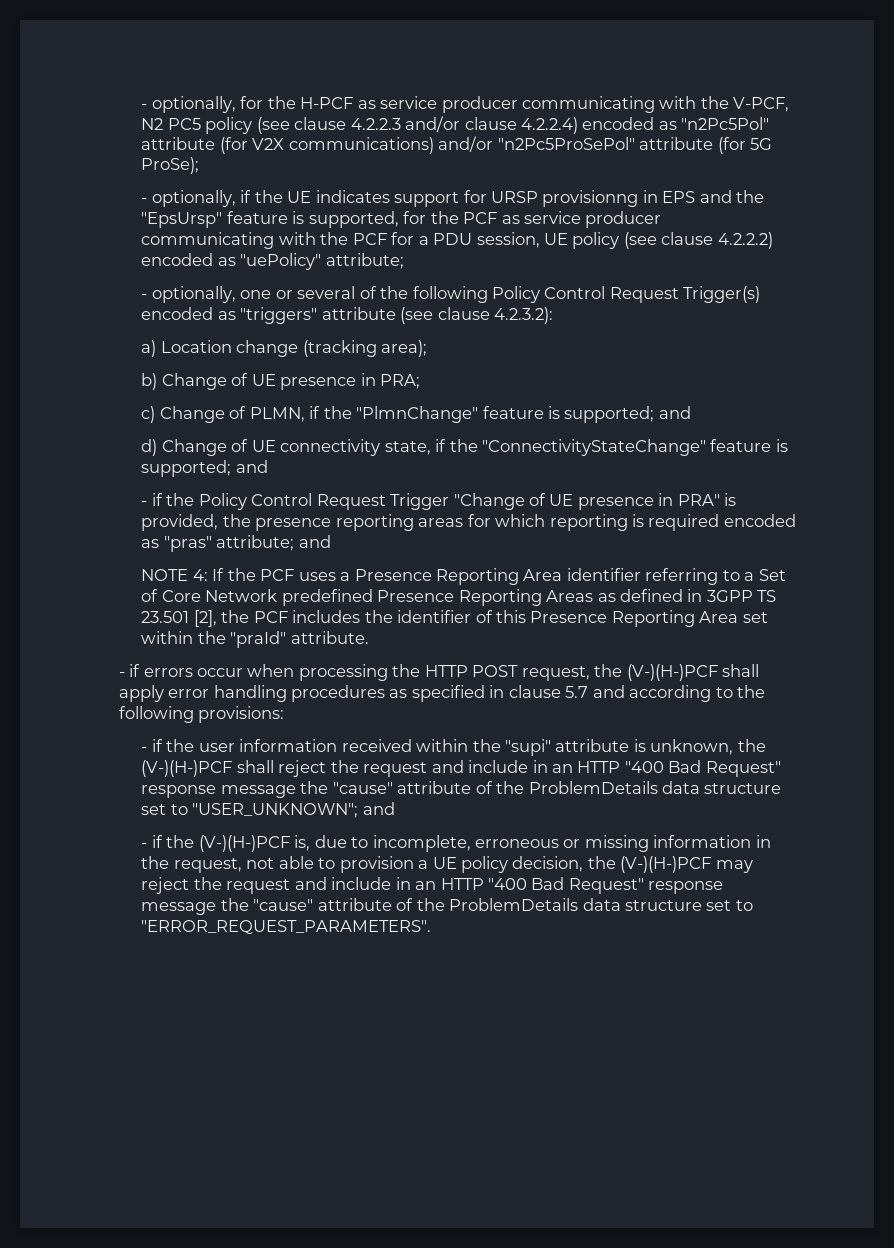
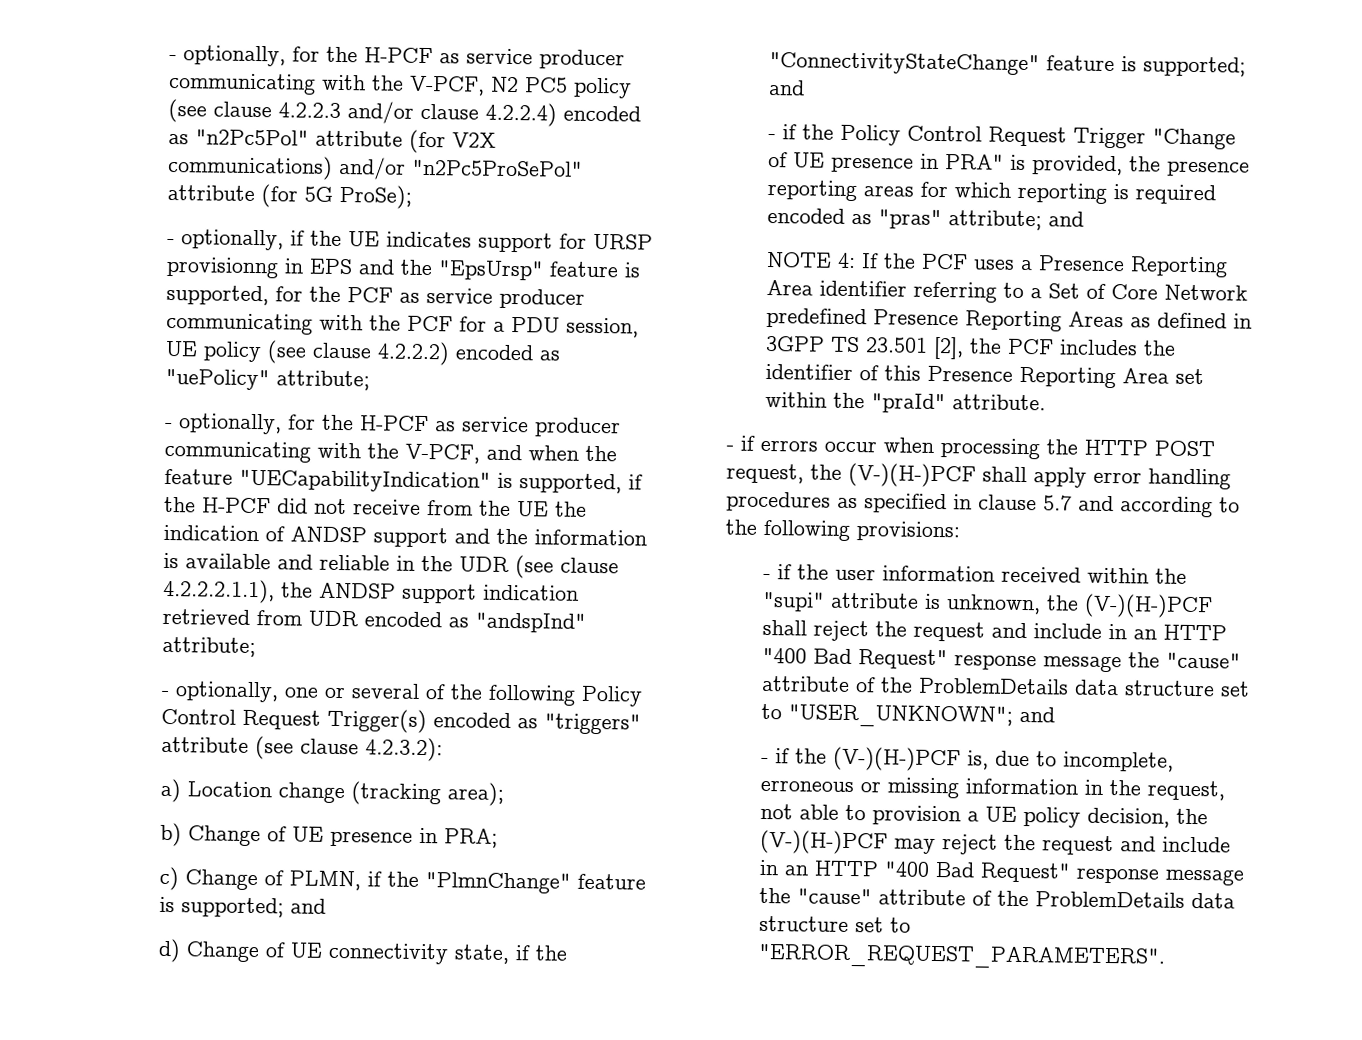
+ - optionally, for the H-PCF as service producer communicating with the V-PCF, and when the feature "UECapabilityIndication" is supported, if the H-PCF did not receive from the UE the indication of ANDSP support and the information is available and reliable in the UDR (see clause 4.2.2.2.1.1), the ANDSP support indication retrieved from UDR encoded as "andspInd" attribute;

